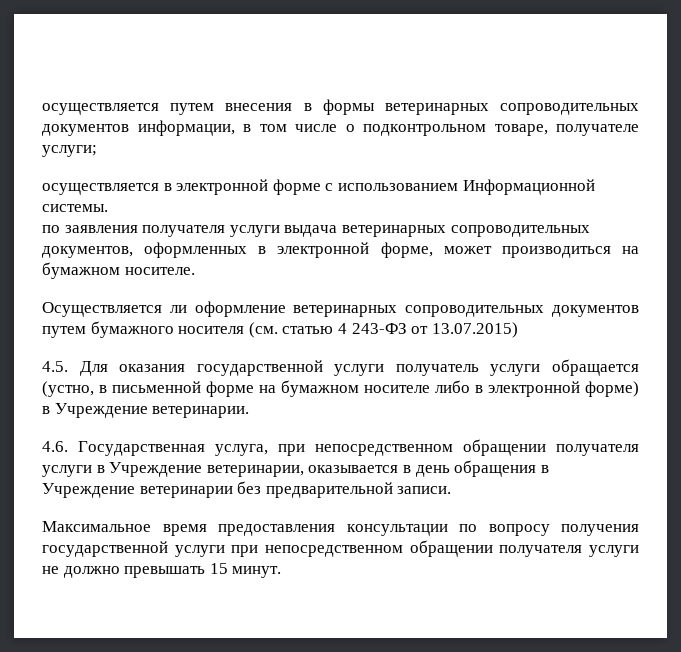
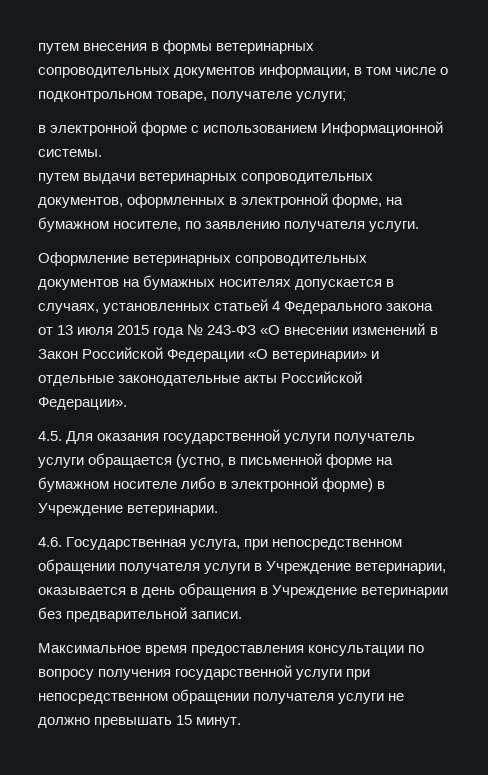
- осуществляется путем внесения в формы ветеринарных сопроводительных документов информации, в том числе о подконтрольном товаре, получателе услуги;
+ путем внесения в формы ветеринарных сопроводительных документов информации, в том числе о подконтрольном товаре, получателе услуги;
- осуществляется в электронной форме с использованием Информационной системы.
+ в электронной форме с использованием Информационной системы.
- по заявления получателя услуги выдача ветеринарных сопроводительных документов, оформленных в электронной форме, может производиться на бумажном носителе.
- Осуществляется ли оформление ветеринарных сопроводительных документов путем бумажного носителя (см. статью 4 243-ФЗ от 13.07.2015)
+ путем выдачи ветеринарных сопроводительных документов, оформленных в электронной форме, на бумажном носителе, по заявлению получателя услуги.
+ Оформление ветеринарных сопроводительных документов на бумажных носителях допускается в случаях, установленных статьей 4 Федерального закона от 13 июля 2015 года № 243-ФЗ «О внесении изменений в Закон Российской Федерации «О ветеринарии» и отдельные законодательные акты Российской Федерации».

